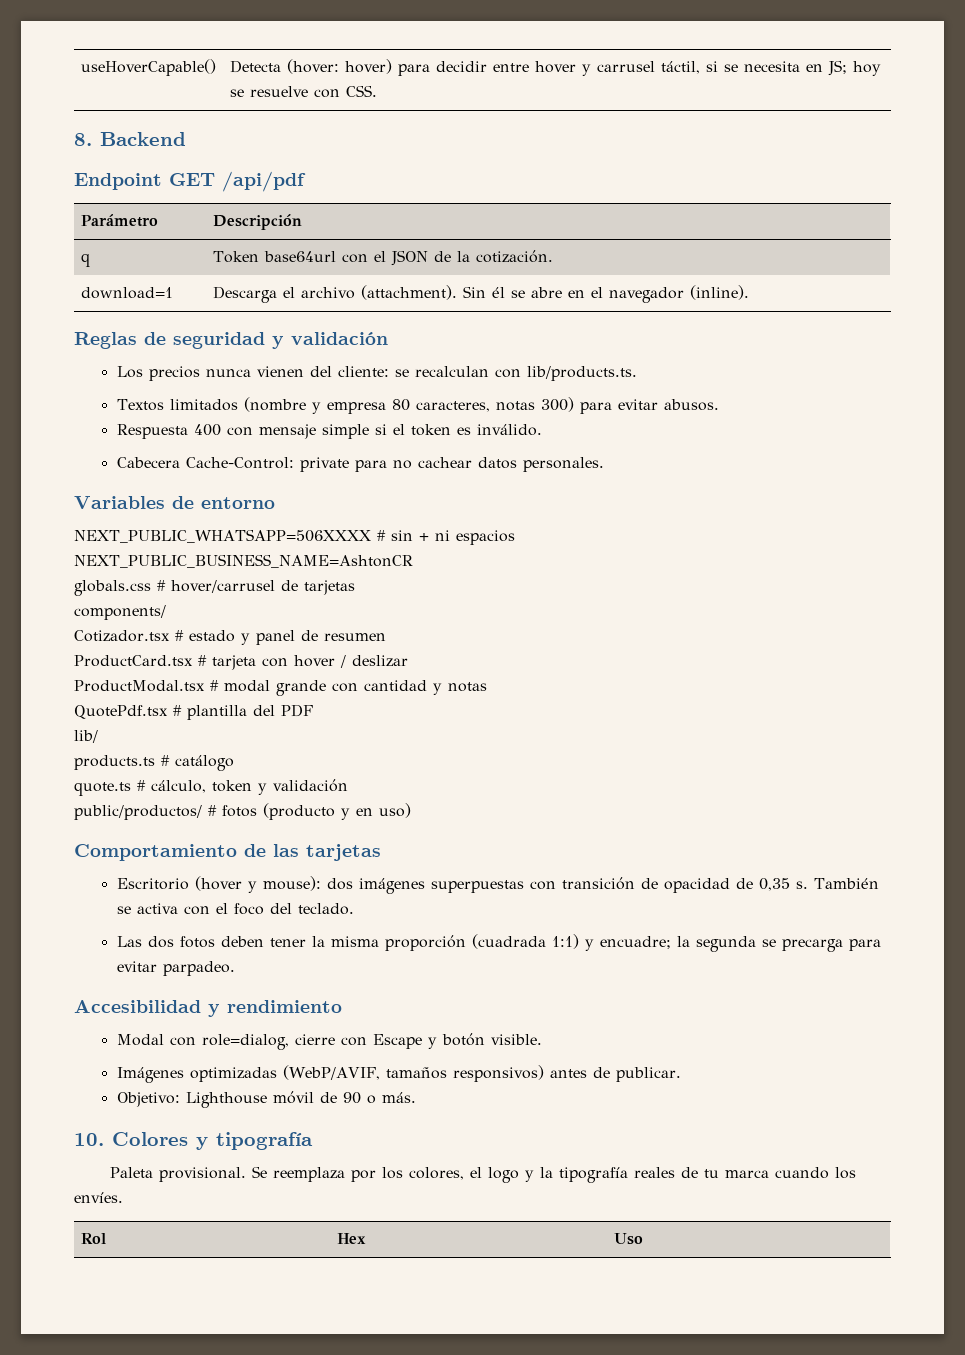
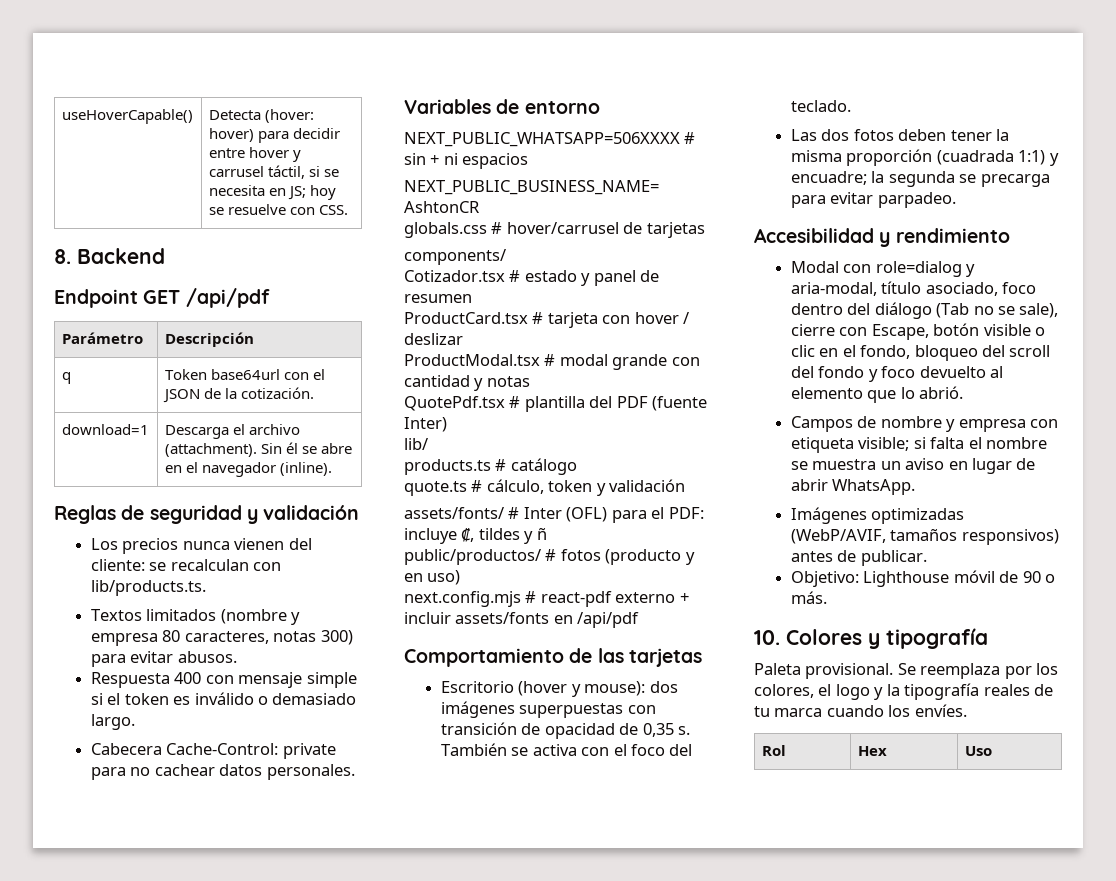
- Respuesta 400 con mensaje simple si el token es inválido.
+ Respuesta 400 con mensaje simple si el token es inválido o demasiado largo.
- QuotePdf.tsx # plantilla del PDF
+ QuotePdf.tsx # plantilla del PDF (fuente Inter)
+ assets/fonts/ # Inter (OFL) para el PDF: incluye ₡, tildes y ñ
+ next.config.mjs # react-pdf externo + incluir assets/fonts en /api/pdf
- Modal con role=dialog, cierre con Escape y botón visible.
+ Modal con role=dialog y aria-modal, título asociado, foco dentro del diálogo (Tab no se sale), cierre con Escape, botón visible o clic en el fondo, bloqueo del scroll del fondo y foco devuelto al elemento que lo abrió.
+ Campos de nombre y empresa con etiqueta visible; si falta el nombre se muestra un aviso en lugar de abrir WhatsApp.

